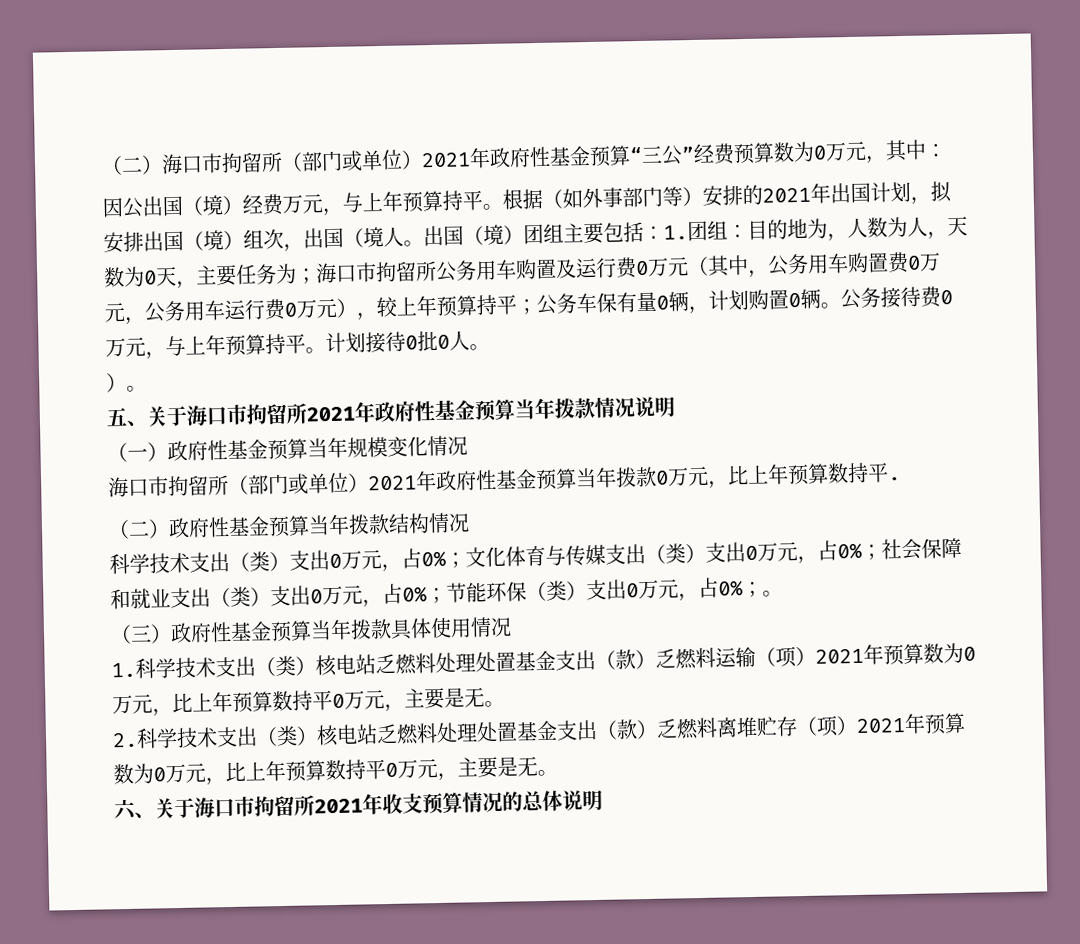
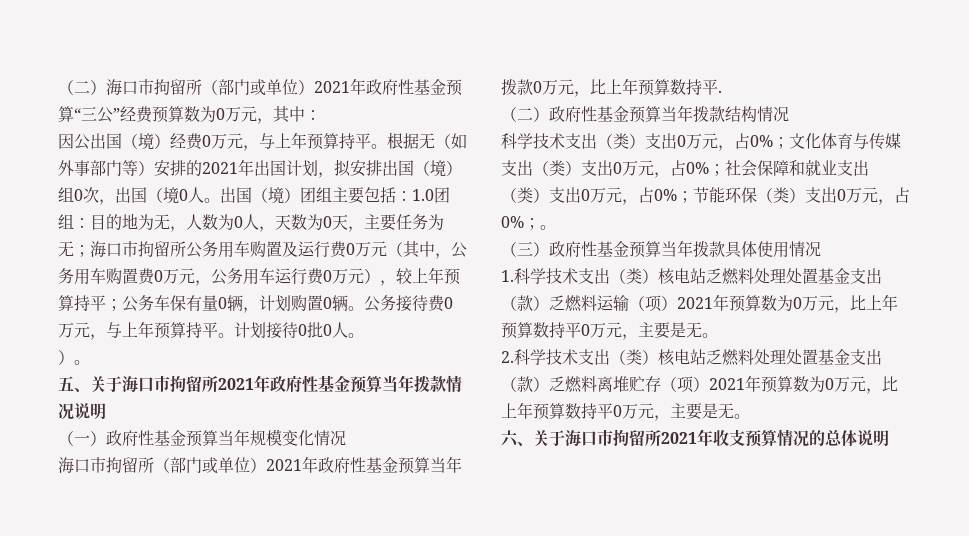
- 因公出国（境）经费万元，与上年预算持平。
+ 因公出国（境）经费0万元，与上年预算持平。
- 根据（如外事部门等）安排的2021年出国计划，拟安排出国（境）组次，出国（境人。
+ 根据无（如外事部门等）安排的2021年出国计划，拟安排出国（境）组0次，出国（境0人。
- 出国（境）团组主要包括：1.团组：目的地为，人数为人，天数为0天，主要任务为；海口市拘留所公务用车购置及运行费0万元（其中，公务用车购置费0万元，公务用车运行费0万元），较上年预算持平；公务车保有量0辆，计划购置0辆。
+ 出国（境）团组主要包括：1.0团组：目的地为无，人数为0人，天数为0天，主要任务为无；海口市拘留所公务用车购置及运行费0万元（其中，公务用车购置费0万元，公务用车运行费0万元），较上年预算持平；公务车保有量0辆，计划购置0辆。

